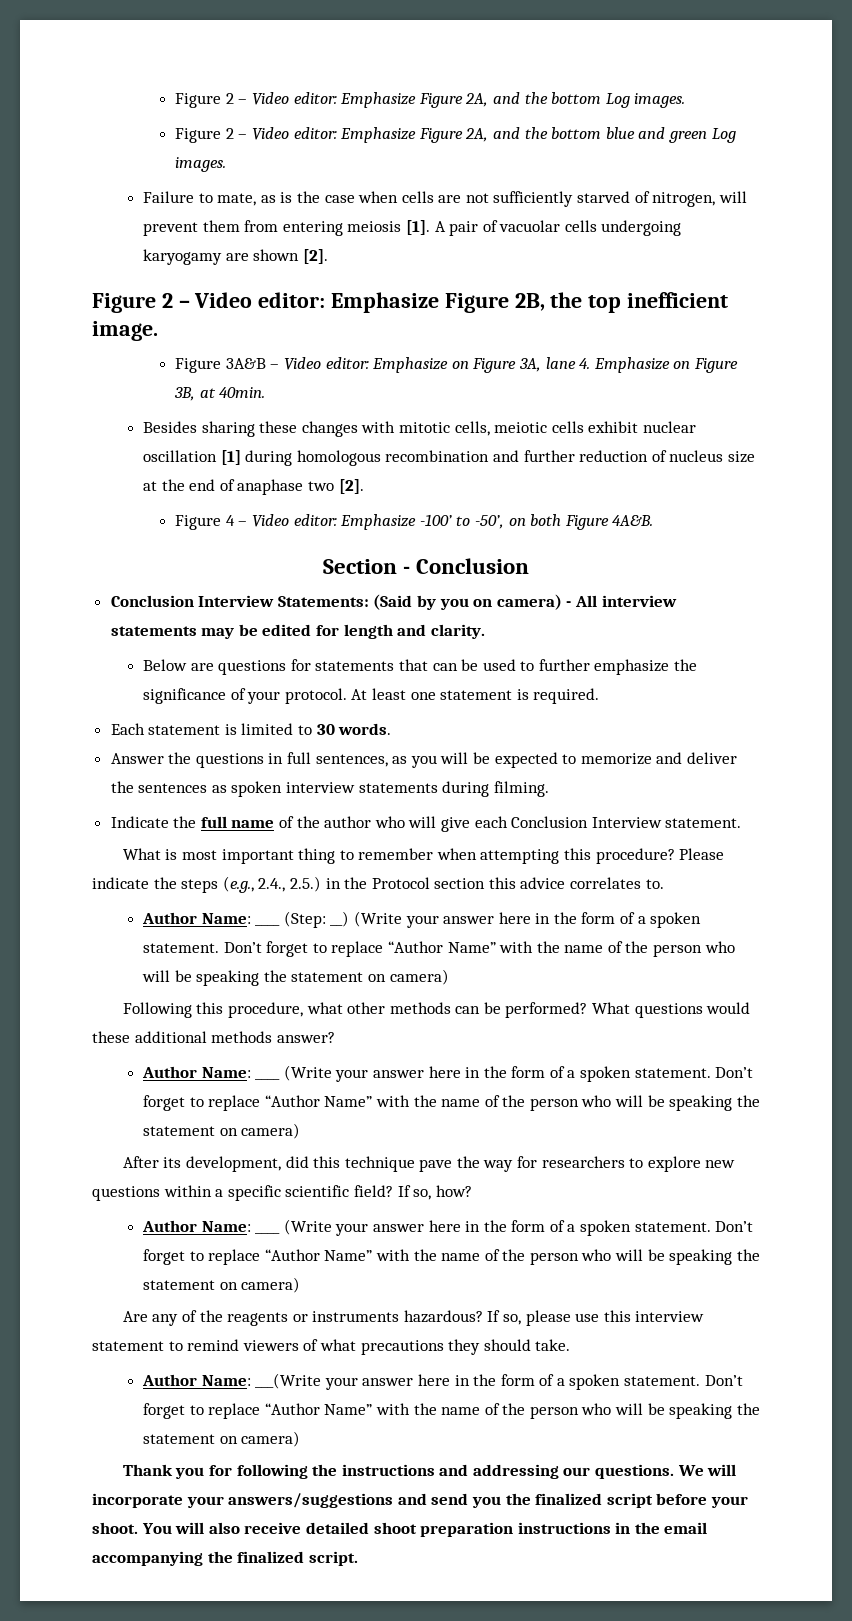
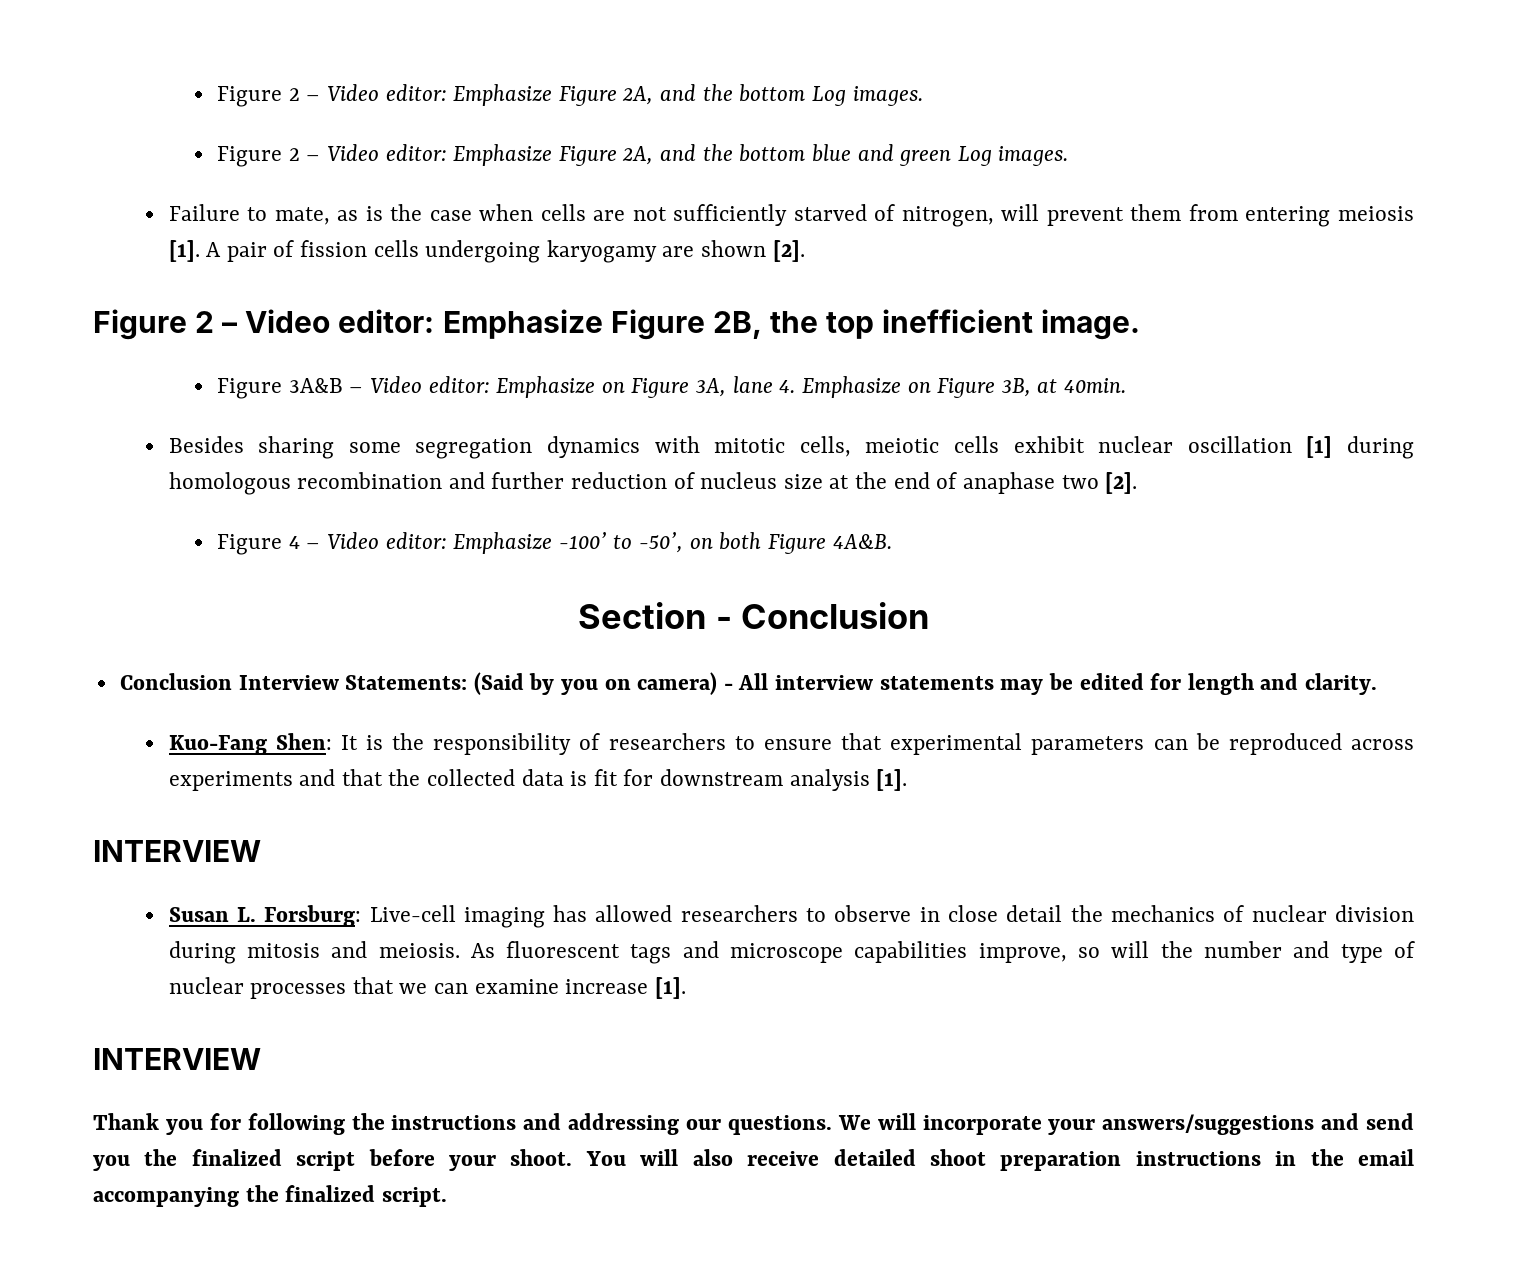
- A pair of vacuolar cells undergoing karyogamy are shown [2].
+ A pair of fission cells undergoing karyogamy are shown [2].
- Besides sharing these changes with mitotic cells, meiotic cells exhibit nuclear oscillation [1] during homologous recombination and further reduction of nucleus size at the end of anaphase two [2].
+ Besides sharing some segregation dynamics with mitotic cells, meiotic cells exhibit nuclear oscillation [1] during homologous recombination and further reduction of nucleus size at the end of anaphase two [2].
- Below are questions for statements that can be used to further emphasize the significance of your protocol. At least one statement is required.
- Each statement is limited to 30 words.
- Answer the questions in full sentences, as you will be expected to memorize and deliver the sentences as spoken interview statements during filming.
- Indicate the full name of the author who will give each Conclusion Interview statement.
- What is most important thing to remember when attempting this procedure? Please indicate the steps (e.g., 2.4., 2.5.) in the Protocol section this advice correlates to.
- Author Name: ____ (Step: __) (Write your answer here in the form of a spoken statement. Don’t forget to replace “Author Name” with the name of the person who will be speaking the statement on camera)
- Following this procedure, what other methods can be performed? What questions would these additional methods answer?
- Author Name: ____ (Write your answer here in the form of a spoken statement. Don’t forget to replace “Author Name” with the name of the person who will be speaking the statement on camera)
- After its development, did this technique pave the way for researchers to explore new questions within a specific scientific field? If so, how?
- Author Name: ____ (Write your answer here in the form of a spoken statement. Don’t forget to replace “Author Name” with the name of the person who will be speaking the statement on camera)
- Are any of the reagents or instruments hazardous? If so, please use this interview statement to remind viewers of what precautions they should take.
- Author Name: ___(Write your answer here in the form of a spoken statement. Don’t forget to replace “Author Name” with the name of the person who will be speaking the statement on camera)
+ Kuo-Fang Shen: It is the responsibility of researchers to ensure that experimental parameters can be reproduced across experiments and that the collected data is fit for downstream analysis [1].
+ INTERVIEW
+ Susan L. Forsburg: Live-cell imaging has allowed researchers to observe in close detail the mechanics of nuclear division during mitosis and meiosis. As fluorescent tags and microscope capabilities improve, so will the number and type of nuclear processes that we can examine increase [1].
+ INTERVIEW

